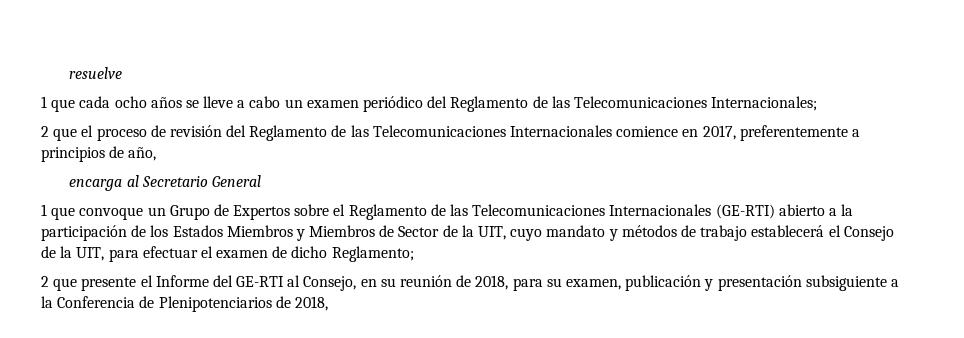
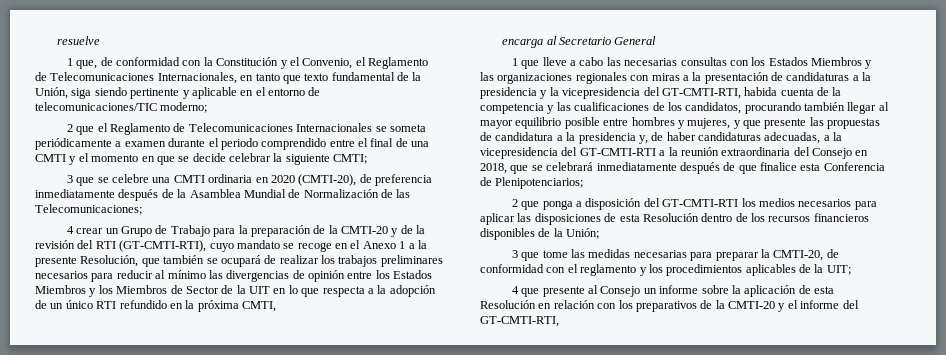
- 1 que cada ocho años se lleve a cabo un examen periódico del Reglamento de las Telecomunicaciones Internacionales;
- 2 que el proceso de revisión del Reglamento de las Telecomunicaciones Internacionales comience en 2017, preferentemente a principios de año,
+ 1 que, de conformidad con la Constitución y el Convenio, el Reglamento de Telecomunicaciones Internacionales, en tanto que texto fundamental de la Unión, siga siendo pertinente y aplicable en el entorno de telecomunicaciones/TIC moderno;
+ 2 que el Reglamento de Telecomunicaciones Internacionales se someta periódicamente a examen durante el periodo comprendido entre el final de una CMTI y el momento en que se decide celebrar la siguiente CMTI;
+ 3 que se celebre una CMTI ordinaria en 2020 (CMTI-20), de preferencia inmediatamente después de la Asamblea Mundial de Normalización de las Telecomunicaciones;
+ 4 crear un Grupo de Trabajo para la preparación de la CMTI-20 y de la revisión del RTI (GT-CMTI-RTI), cuyo mandato se recoge en el Anexo 1 a la presente Resolución, que también se ocupará de realizar los trabajos preliminares necesarios para reducir al mínimo las divergencias de opinión entre los Estados Miembros y los Miembros de Sector de la UIT en lo que respecta a la adopción de un único RTI refundido en la próxima CMTI,
- 1 que convoque un Grupo de Expertos sobre el Reglamento de las Telecomunicaciones Internacionales (GE-RTI) abierto a la participación de los Estados Miembros y Miembros de Sector de la UIT, cuyo mandato y métodos de trabajo establecerá el Consejo de la UIT, para efectuar el examen de dicho Reglamento;
- 2 que presente el Informe del GE-RTI al Consejo, en su reunión de 2018, para su examen, publicación y presentación subsiguiente a la Conferencia de Plenipotenciarios de 2018,
+ 1 que lleve a cabo las necesarias consultas con los Estados Miembros y las organizaciones regionales con miras a la presentación de candidaturas a la presidencia y la vicepresidencia del GT-CMTI-RTI, habida cuenta de la competencia y las cualificaciones de los candidatos, procurando también llegar al mayor equilibrio posible entre hombres y mujeres, y que presente las propuestas de candidatura a la presidencia y, de haber candidaturas adecuadas, a la vicepresidencia del GT-CMTI-RTI a la reunión extraordinaria del Consejo en 2018, que se celebrará inmediatamente después de que finalice esta Conferencia de Plenipotenciarios;
+ 2 que ponga a disposición del GT-CMTI-RTI los medios necesarios para aplicar las disposiciones de esta Resolución dentro de los recursos financieros disponibles de la Unión;
+ 3 que tome las medidas necesarias para preparar la CMTI-20, de conformidad con el reglamento y los procedimientos aplicables de la UIT;
+ 4 que presente al Consejo un informe sobre la aplicación de esta Resolución en relación con los preparativos de la CMTI-20 y el informe del GT-CMTI-RTI,

